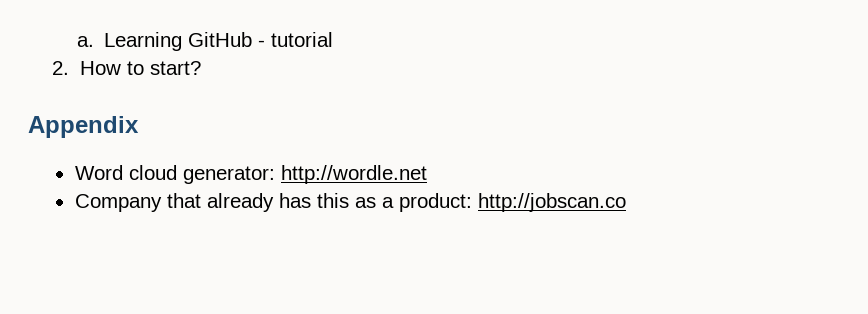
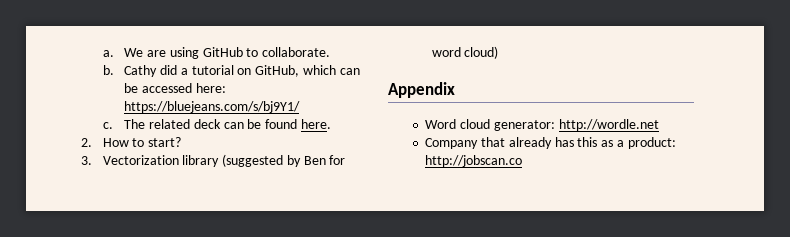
- Learning GitHub - tutorial
+ We are using GitHub to collaborate.
+ b. Cathy did a tutorial on GitHub, which can be accessed here: https://bluejeans.com/s/bj9Y1/
+ c. The related deck can be found here.
  2. How to start?
+ 3. Vectorization library (suggested by Ben for word cloud)

